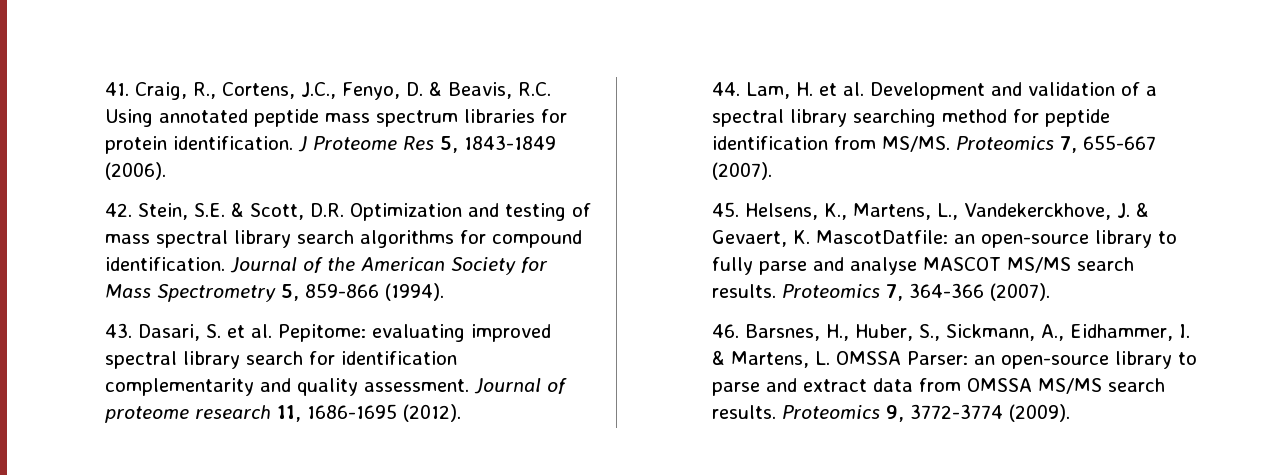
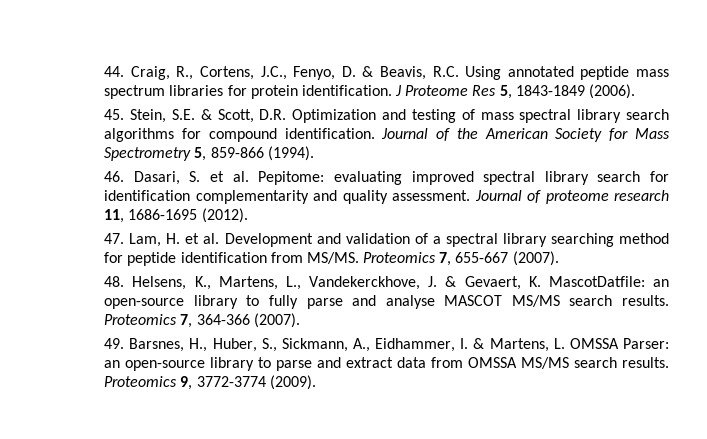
- 41. Craig, R., Cortens, J.C., Fenyo, D. & Beavis, R.C. Using annotated peptide mass spectrum libraries for protein identification.
+ 44. Craig, R., Cortens, J.C., Fenyo, D. & Beavis, R.C. Using annotated peptide mass spectrum libraries for protein identification.
- 42. Stein, S.E. & Scott, D.R. Optimization and testing of mass spectral library search algorithms for compound identification.
+ 45. Stein, S.E. & Scott, D.R. Optimization and testing of mass spectral library search algorithms for compound identification.
- 43. Dasari, S. et al. Pepitome: evaluating improved spectral library search for identification complementarity and quality assessment.
+ 46. Dasari, S. et al. Pepitome: evaluating improved spectral library search for identification complementarity and quality assessment.
- 44. Lam, H. et al. Development and validation of a spectral library searching method for peptide identification from MS/MS.
+ 47. Lam, H. et al. Development and validation of a spectral library searching method for peptide identification from MS/MS.
- 45. Helsens, K., Martens, L., Vandekerckhove, J. & Gevaert, K. MascotDatfile: an open-source library to fully parse and analyse MASCOT MS/MS search results.
+ 48. Helsens, K., Martens, L., Vandekerckhove, J. & Gevaert, K. MascotDatfile: an open-source library to fully parse and analyse MASCOT MS/MS search results.
- 46. Barsnes, H., Huber, S., Sickmann, A., Eidhammer, I. & Martens, L. OMSSA Parser: an open-source library to parse and extract data from OMSSA MS/MS search results.
+ 49. Barsnes, H., Huber, S., Sickmann, A., Eidhammer, I. & Martens, L. OMSSA Parser: an open-source library to parse and extract data from OMSSA MS/MS search results.

